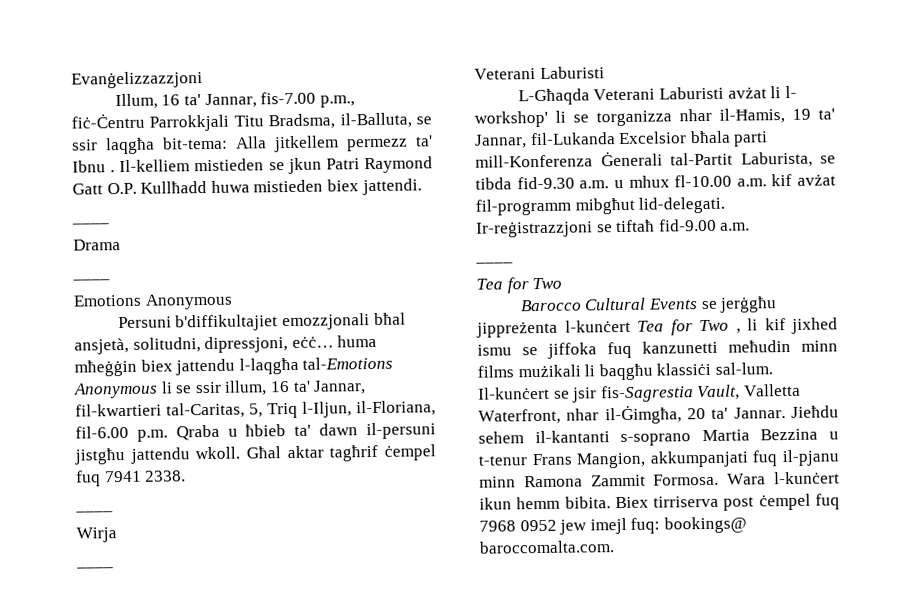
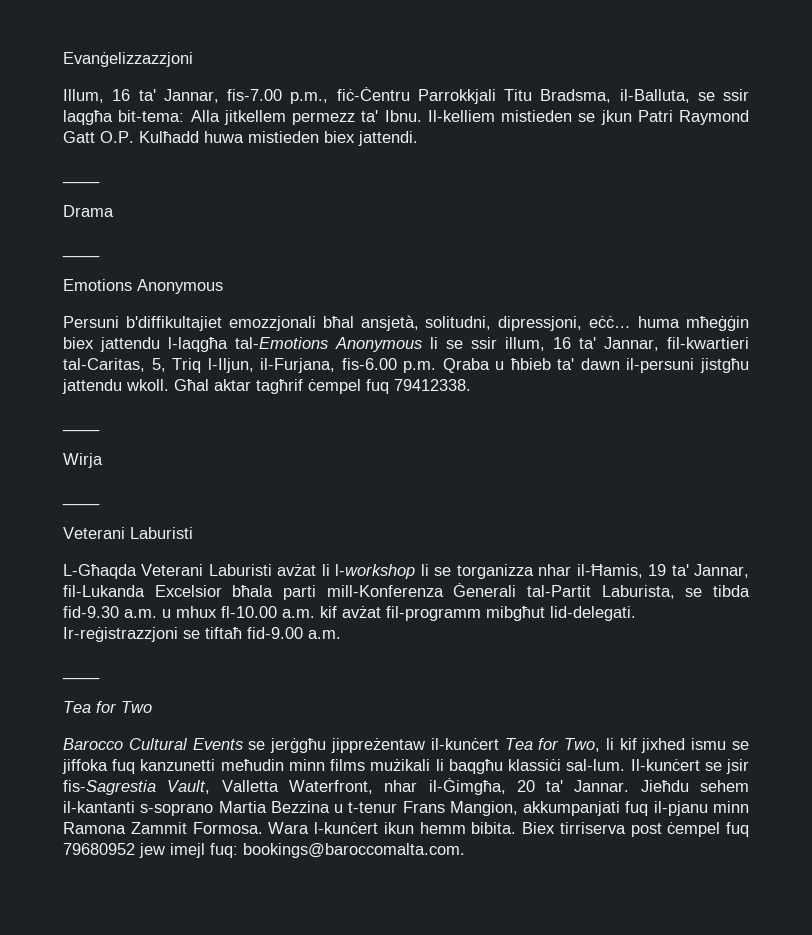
- Illum, 16 ta' Jannar, fis-7.00 p.m., fiċ-Ċentru Parrokkjali Titu Bradsma, il-Balluta, se ssir laqgħa bit-tema: Alla jitkellem permezz ta' Ibnu .
+ Illum, 16 ta' Jannar, fis-7.00 p.m., fiċ-Ċentru Parrokkjali Titu Bradsma, il-Balluta, se ssir laqgħa bit-tema: Alla jitkellem permezz ta' Ibnu.
- Il-kelliem mistieden se jkun Patri Raymond Gatt O.P. Kullħadd huwa mistieden biex jattendi.
+ Il-kelliem mistieden se jkun Patri Raymond Gatt O.P. Kulħadd huwa mistieden biex jattendi.
- Persuni b'diffikultajiet emozzjonali bħal ansjetà, solitudni, dipressjoni, eċċ… huma mħeġġin biex jattendu l-laqgħa tal-Emotions Anonymous li se ssir illum, 16 ta' Jannar, fil-kwartieri tal-Caritas, 5, Triq l-Iljun, il-Floriana, fil-6.00 p.m. Qraba u ħbieb ta' dawn il-persuni jistgħu jattendu wkoll.
+ Persuni b'diffikultajiet emozzjonali bħal ansjetà, solitudni, dipressjoni, eċċ… huma mħeġġin biex jattendu l-laqgħa tal-Emotions Anonymous li se ssir illum, 16 ta' Jannar, fil-kwartieri tal-Caritas, 5, Triq l-Iljun, il-Furjana, fis-6.00 p.m. Qraba u ħbieb ta' dawn il-persuni jistgħu jattendu wkoll.
- Għal aktar tagħrif ċempel fuq 7941 2338.
+ Għal aktar tagħrif ċempel fuq 79412338.
- L-Għaqda Veterani Laburisti avżat li l- workshop' li se torganizza nhar il-Ħamis, 19 ta' Jannar, fil-Lukanda Excelsior bħala parti mill-Konferenza Ġenerali tal-Partit Laburista, se tibda fid-9.30 a.m. u mhux fl-10.00 a.m. kif avżat fil-programm mibgħut lid-delegati.
+ L-Għaqda Veterani Laburisti avżat li l-workshop li se torganizza nhar il-Ħamis, 19 ta' Jannar, fil-Lukanda Excelsior bħala parti mill-Konferenza Ġenerali tal-Partit Laburista, se tibda fid-9.30 a.m. u mhux fl-10.00 a.m. kif avżat fil-programm mibgħut lid-delegati.
- Barocco Cultural Events se jerġgħu jippreżenta l-kunċert Tea for Two , li kif jixhed ismu se jiffoka fuq kanzunetti meħudin minn films mużikali li baqgħu klassiċi sal-lum.
+ Barocco Cultural Events se jerġgħu jippreżentaw il-kunċert Tea for Two, li kif jixhed ismu se jiffoka fuq kanzunetti meħudin minn films mużikali li baqgħu klassiċi sal-lum.
- Biex tirriserva post ċempel fuq 7968 0952 jew imejl fuq: bookings@ baroccomalta.com.
+ Biex tirriserva post ċempel fuq 79680952 jew imejl fuq: bookings@baroccomalta.com.

